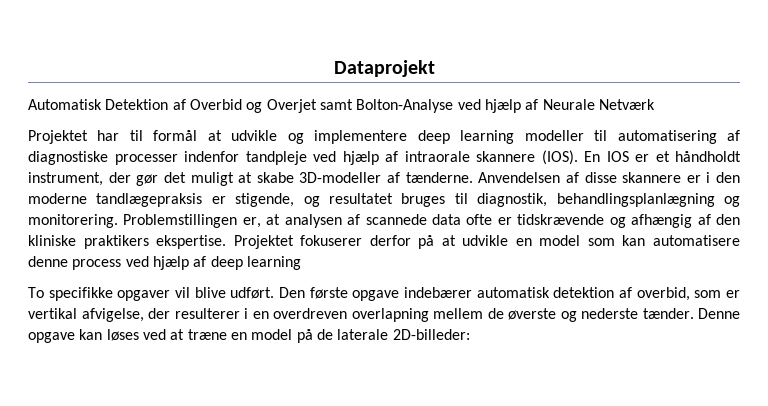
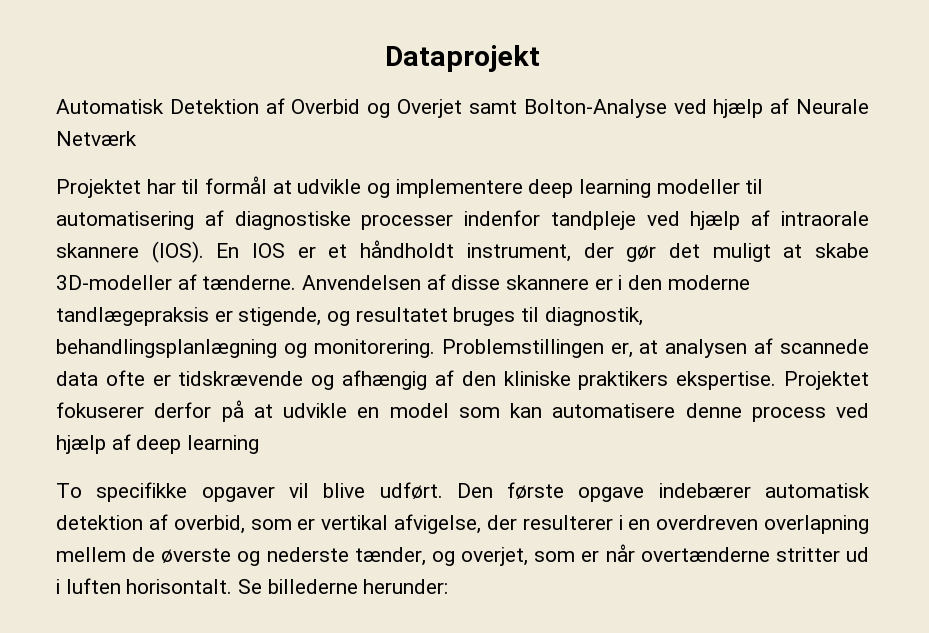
- Den første opgave indebærer automatisk detektion af overbid, som er vertikal afvigelse, der resulterer i en overdreven overlapning mellem de øverste og nederste tænder. Denne opgave kan løses ved at træne en model på de laterale 2D-billeder:
+ Den første opgave indebærer automatisk detektion af overbid, som er vertikal afvigelse, der resulterer i en overdreven overlapning mellem de øverste og nederste tænder, og overjet, som er når overtænderne stritter ud i luften horisontalt. Se billederne herunder:

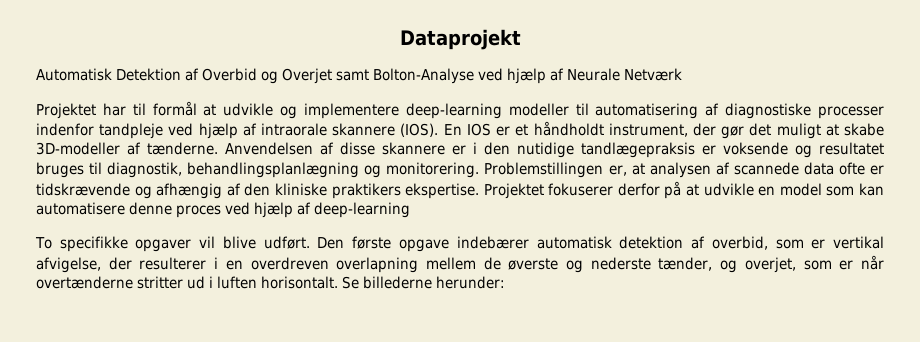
- Projektet har til formål at udvikle og implementere deep learning modeller til automatisering af diagnostiske processer indenfor tandpleje ved hjælp af intraorale skannere (IOS).
+ Projektet har til formål at udvikle og implementere deep-learning modeller til automatisering af diagnostiske processer indenfor tandpleje ved hjælp af intraorale skannere (IOS).
- Anvendelsen af disse skannere er i den moderne tandlægepraksis er stigende, og resultatet bruges til diagnostik, behandlingsplanlægning og monitorering.
+ Anvendelsen af disse skannere er i den nutidige tandlægepraksis er voksende og resultatet bruges til diagnostik, behandlingsplanlægning og monitorering.
- Projektet fokuserer derfor på at udvikle en model som kan automatisere denne process ved hjælp af deep learning
+ Projektet fokuserer derfor på at udvikle en model som kan automatisere denne proces ved hjælp af deep-learning

